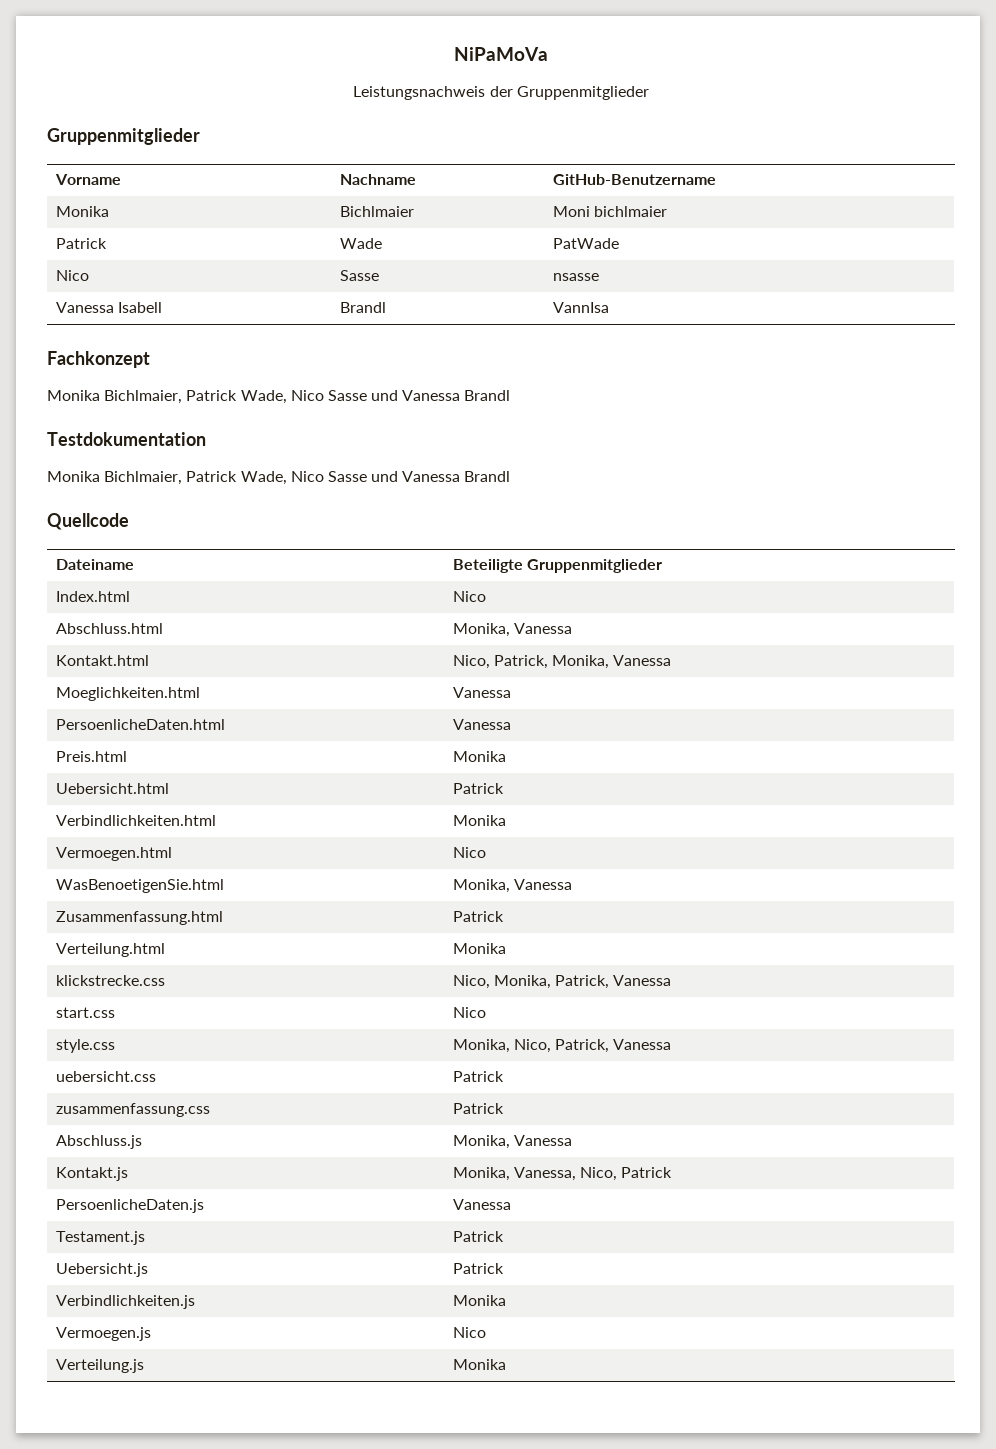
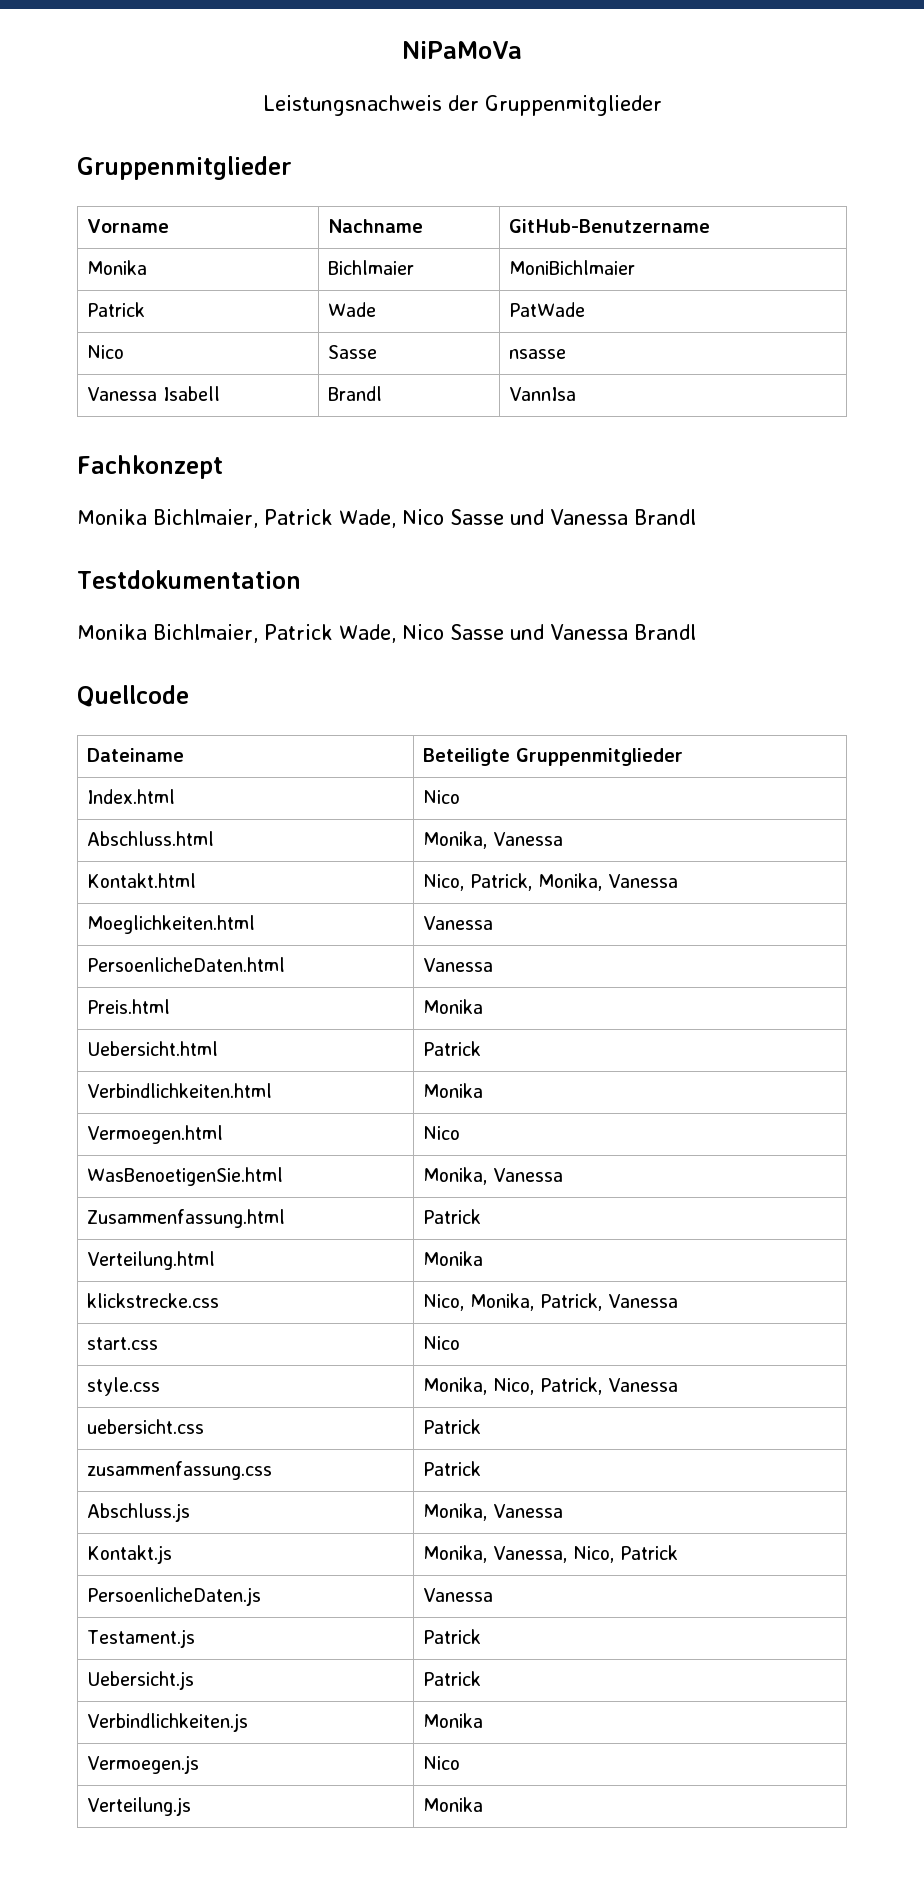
- Monika | Bichlmaier | Moni bichlmaier
+ Monika | Bichlmaier | MoniBichlmaier

